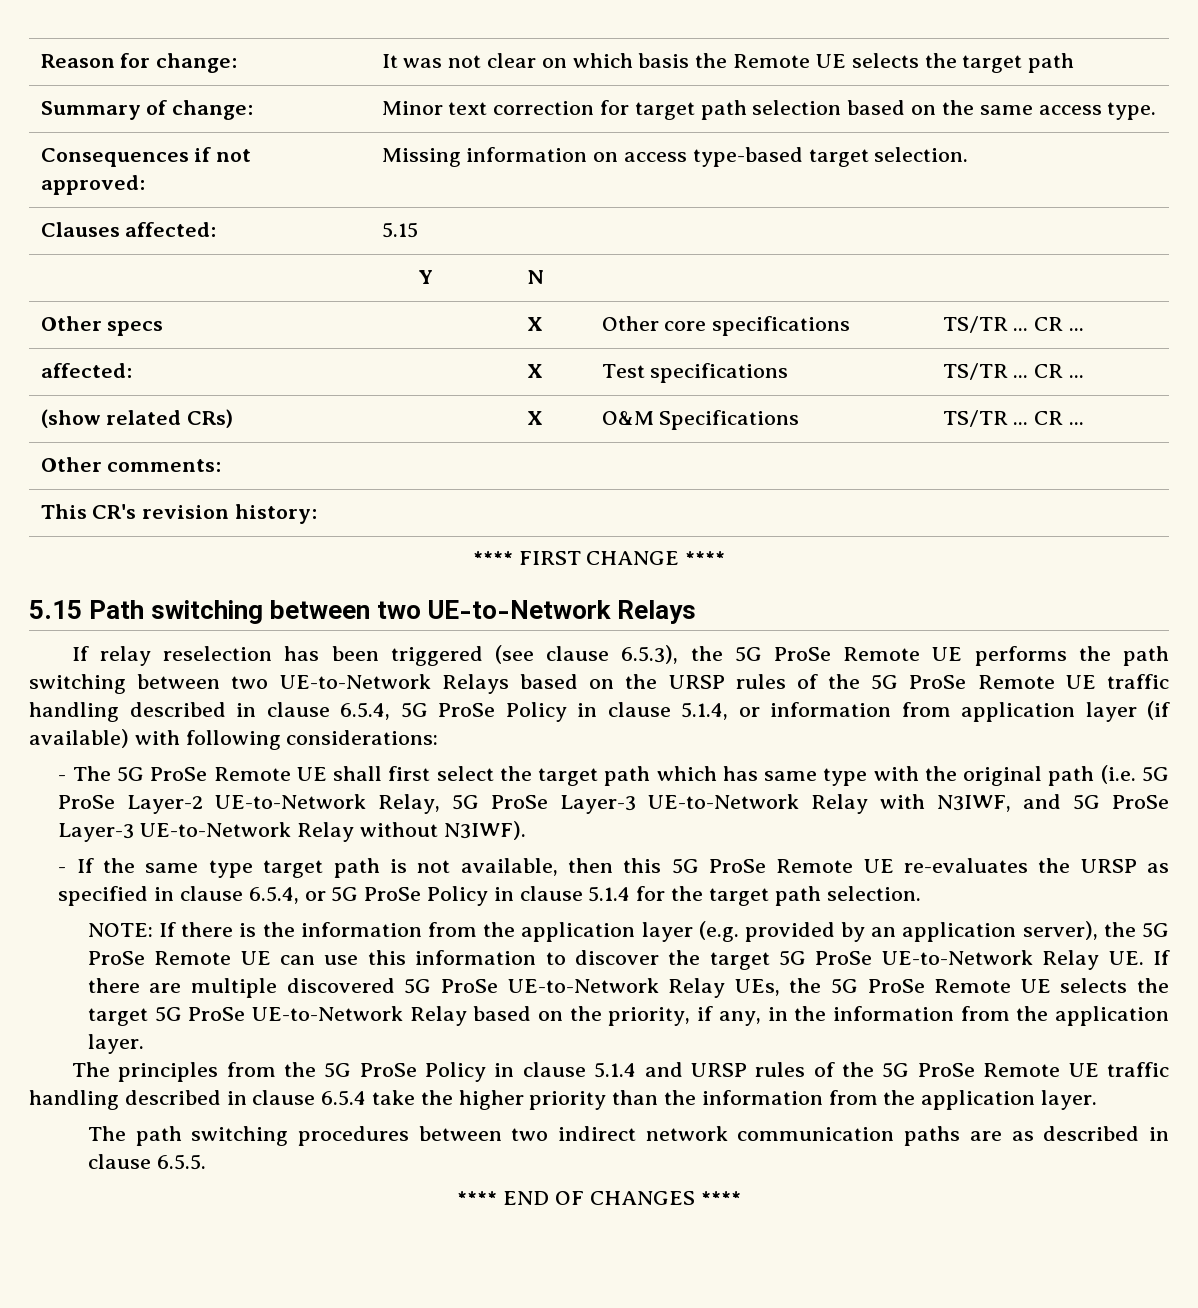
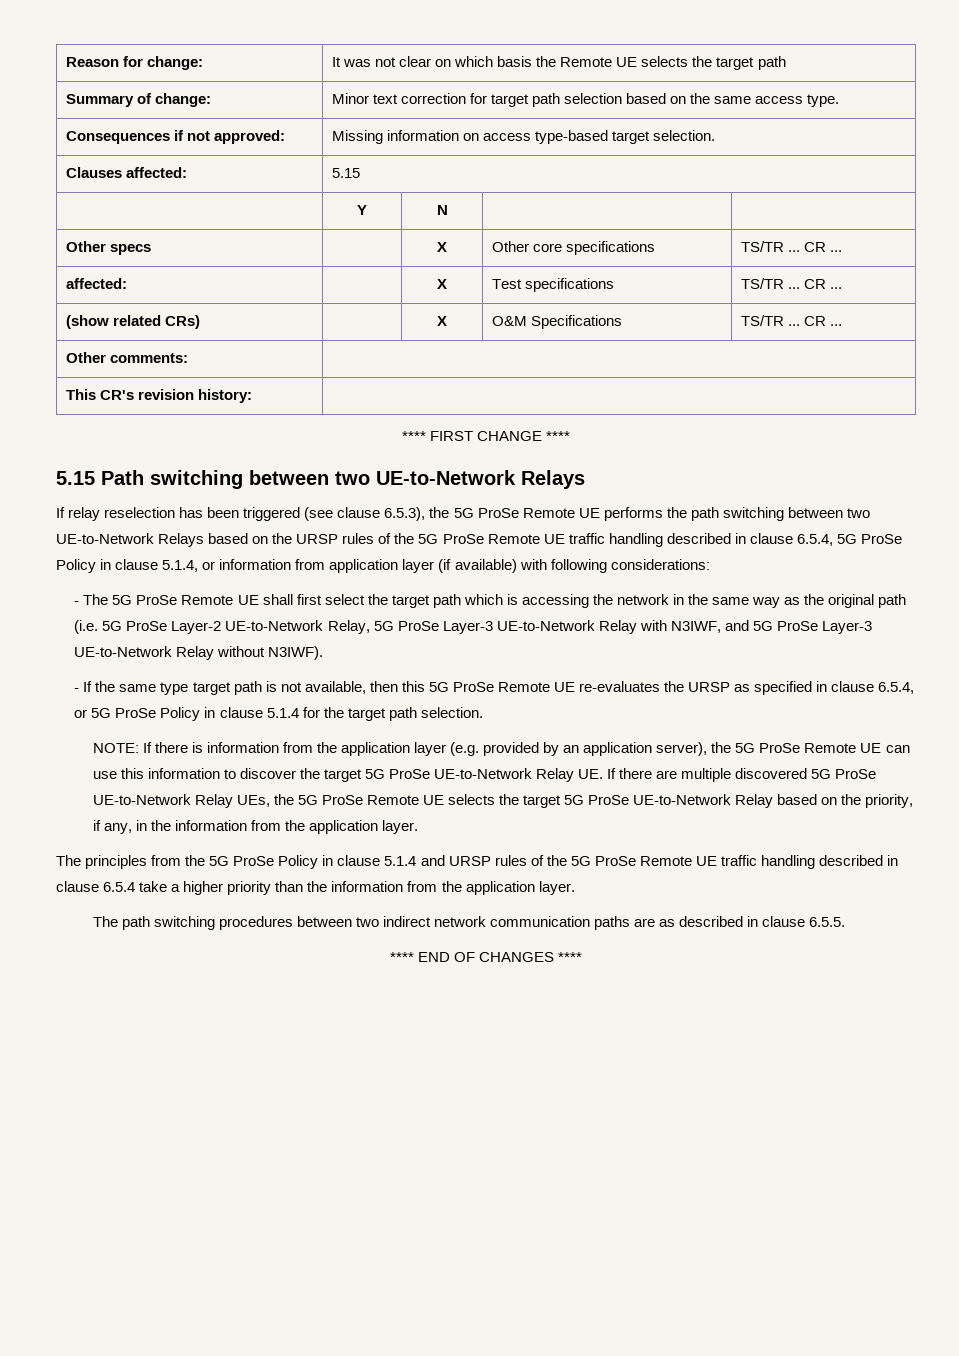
- - The 5G ProSe Remote UE shall first select the target path which has same type with the original path (i.e. 5G ProSe Layer-2 UE-to-Network Relay, 5G ProSe Layer-3 UE-to-Network Relay with N3IWF, and 5G ProSe Layer-3 UE-to-Network Relay without N3IWF).
+ - The 5G ProSe Remote UE shall first select the target path which is accessing the network in the same way as the original path (i.e. 5G ProSe Layer-2 UE-to-Network Relay, 5G ProSe Layer-3 UE-to-Network Relay with N3IWF, and 5G ProSe Layer-3 UE-to-Network Relay without N3IWF).
- If there is the information from the application layer (e.g. provided by an application server), the 5G ProSe Remote UE can use this information to discover the target 5G ProSe UE-to-Network Relay UE. If there are multiple discovered 5G ProSe UE-to-Network Relay UEs, the 5G ProSe Remote UE selects the target 5G ProSe UE-to-Network Relay based on the priority, if any, in the information from the application layer.
+ If there is information from the application layer (e.g. provided by an application server), the 5G ProSe Remote UE can use this information to discover the target 5G ProSe UE-to-Network Relay UE. If there are multiple discovered 5G ProSe UE-to-Network Relay UEs, the 5G ProSe Remote UE selects the target 5G ProSe UE-to-Network Relay based on the priority, if any, in the information from the application layer.
- The principles from the 5G ProSe Policy in clause 5.1.4 and URSP rules of the 5G ProSe Remote UE traffic handling described in clause 6.5.4 take the higher priority than the information from the application layer.
+ The principles from the 5G ProSe Policy in clause 5.1.4 and URSP rules of the 5G ProSe Remote UE traffic handling described in clause 6.5.4 take a higher priority than the information from the application layer.

